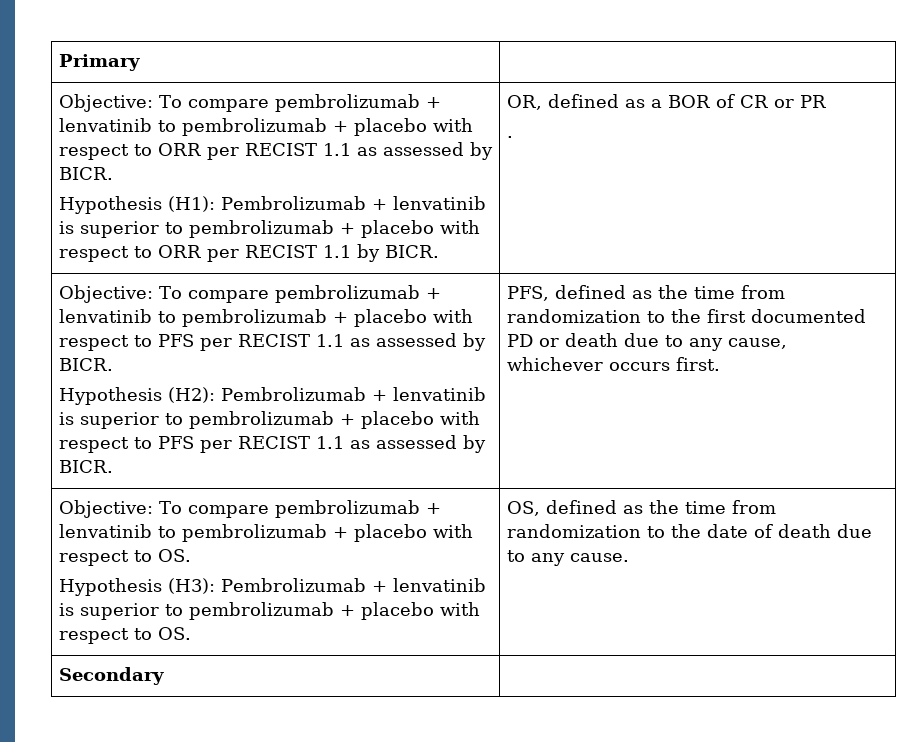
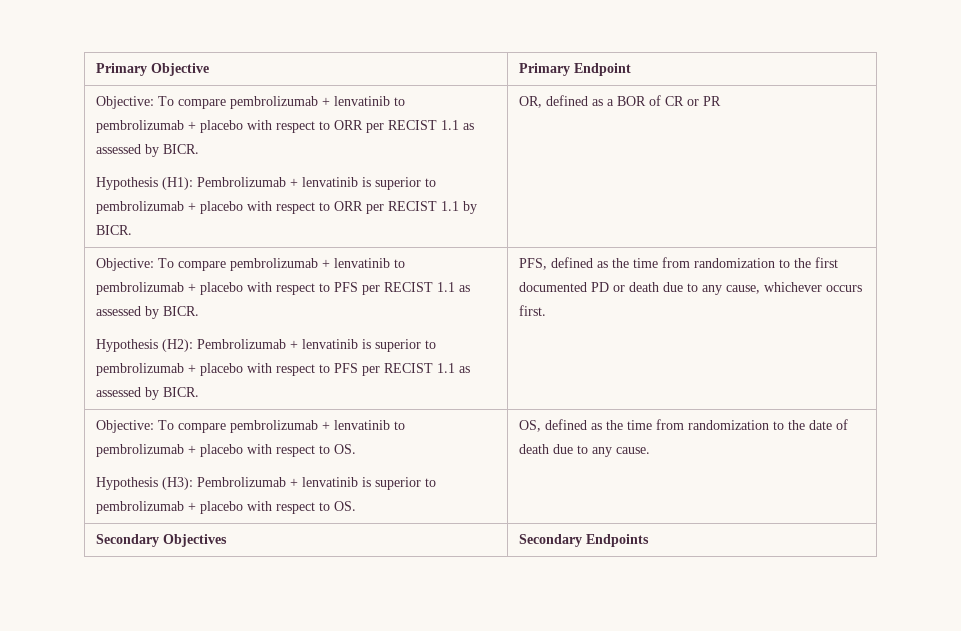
- Primary |
+ Primary Objective | Primary Endpoint
- .
- Secondary |
+ Secondary Objectives | Secondary Endpoints

